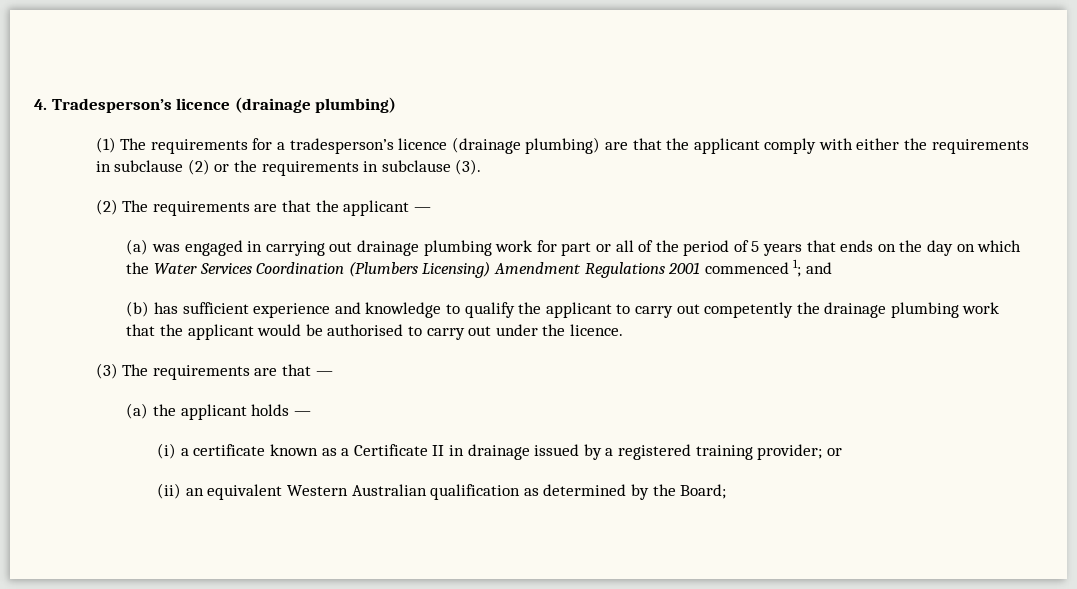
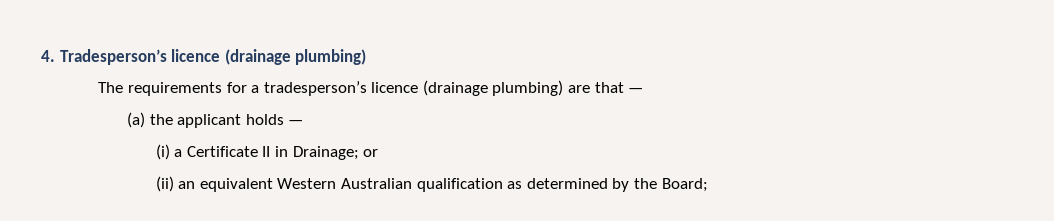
- (1) The requirements for a tradesperson’s licence (drainage plumbing) are that the applicant comply with either the requirements in subclause (2) or the requirements in subclause (3).
- (2) The requirements are that the applicant —
- (a) was engaged in carrying out drainage plumbing work for part or all of the period of 5 years that ends on the day on which the Water Services Coordination (Plumbers Licensing) Amendment Regulations 2001 commenced 1; and
- (b) has sufficient experience and knowledge to qualify the applicant to carry out competently the drainage plumbing work that the applicant would be authorised to carry out under the licence.
- (3) The requirements are that —
+ The requirements for a tradesperson’s licence (drainage plumbing) are that —
- (i) a certificate known as a Certificate II in drainage issued by a registered training provider; or
+ (i) a Certificate II in Drainage; or

